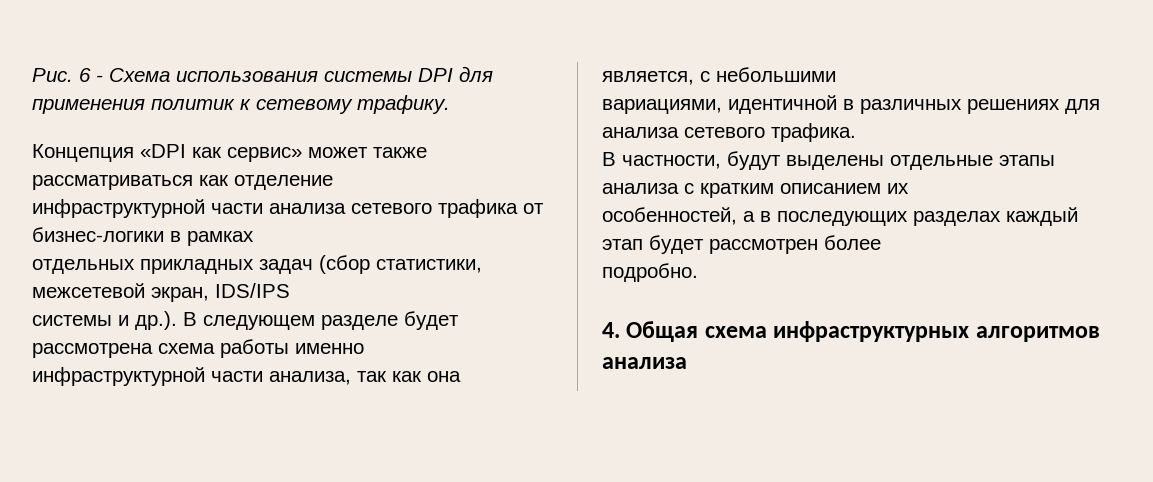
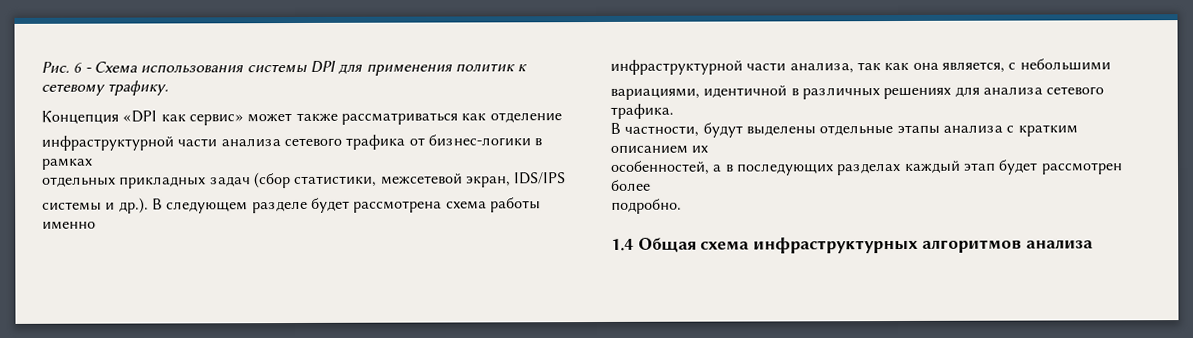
- 4. Общая схема инфраструктурных алгоритмов анализа
+ 1.4 Общая схема инфраструктурных алгоритмов анализа

